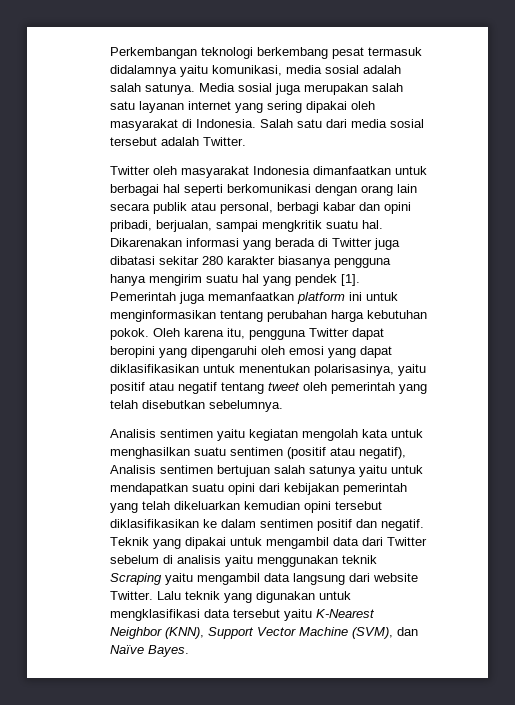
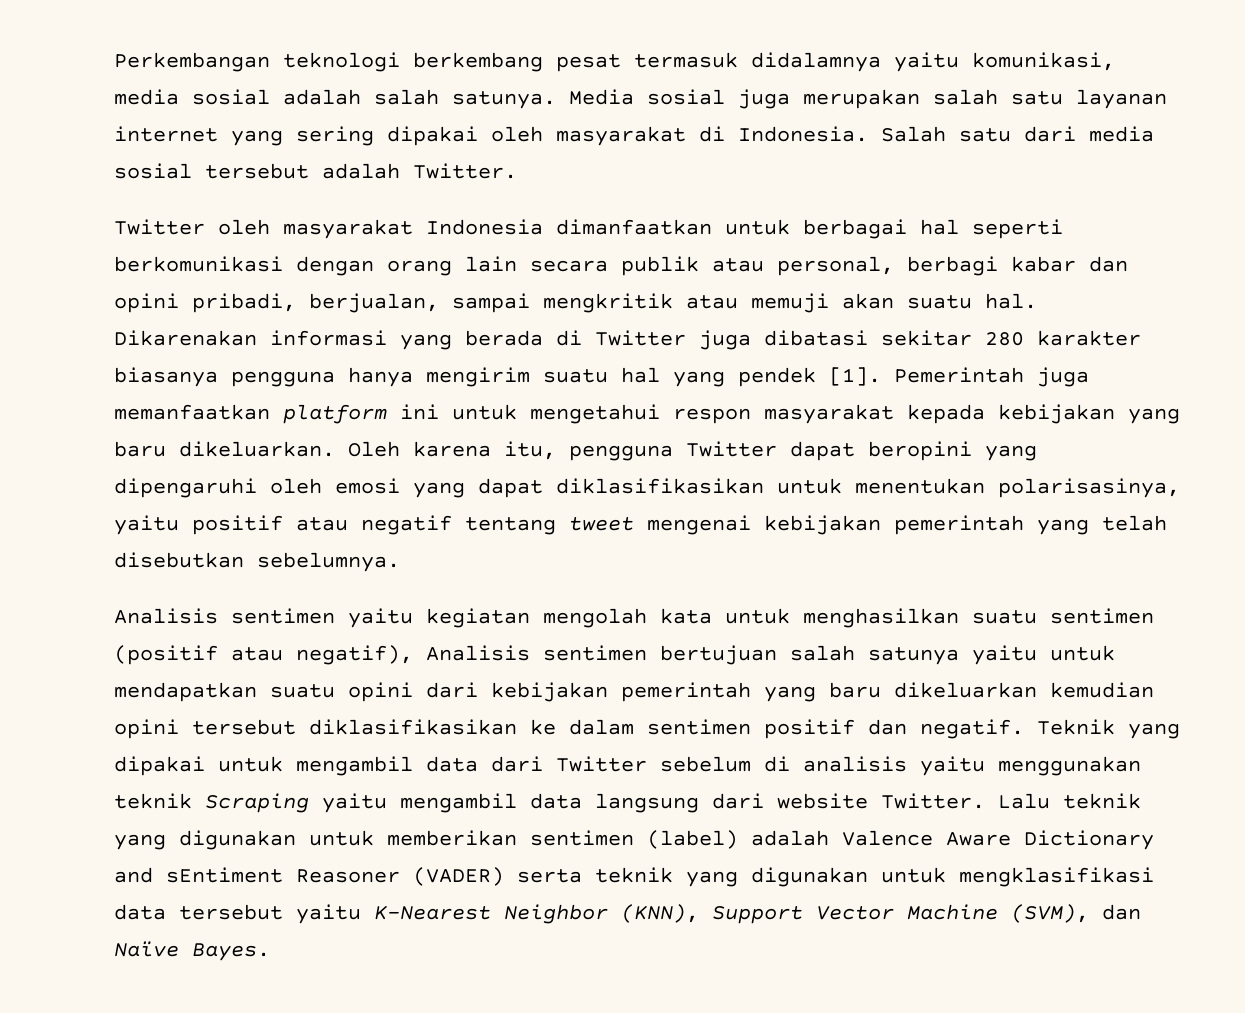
- Twitter oleh masyarakat Indonesia dimanfaatkan untuk berbagai hal seperti berkomunikasi dengan orang lain secara publik atau personal, berbagi kabar dan opini pribadi, berjualan, sampai mengkritik suatu hal.
+ Twitter oleh masyarakat Indonesia dimanfaatkan untuk berbagai hal seperti berkomunikasi dengan orang lain secara publik atau personal, berbagi kabar dan opini pribadi, berjualan, sampai mengkritik atau memuji akan suatu hal.
- Pemerintah juga memanfaatkan platform ini untuk menginformasikan tentang perubahan harga kebutuhan pokok.
+ Pemerintah juga memanfaatkan platform ini untuk mengetahui respon masyarakat kepada kebijakan yang baru dikeluarkan.
- Oleh karena itu, pengguna Twitter dapat beropini yang dipengaruhi oleh emosi yang dapat diklasifikasikan untuk menentukan polarisasinya, yaitu positif atau negatif tentang tweet oleh pemerintah yang telah disebutkan sebelumnya.
+ Oleh karena itu, pengguna Twitter dapat beropini yang dipengaruhi oleh emosi yang dapat diklasifikasikan untuk menentukan polarisasinya, yaitu positif atau negatif tentang tweet mengenai kebijakan pemerintah yang telah disebutkan sebelumnya.
- Analisis sentimen yaitu kegiatan mengolah kata untuk menghasilkan suatu sentimen (positif atau negatif), Analisis sentimen bertujuan salah satunya yaitu untuk mendapatkan suatu opini dari kebijakan pemerintah yang telah dikeluarkan kemudian opini tersebut diklasifikasikan ke dalam sentimen positif dan negatif.
+ Analisis sentimen yaitu kegiatan mengolah kata untuk menghasilkan suatu sentimen (positif atau negatif), Analisis sentimen bertujuan salah satunya yaitu untuk mendapatkan suatu opini dari kebijakan pemerintah yang baru dikeluarkan kemudian opini tersebut diklasifikasikan ke dalam sentimen positif dan negatif.
- Lalu teknik yang digunakan untuk mengklasifikasi data tersebut yaitu K-Nearest Neighbor (KNN), Support Vector Machine (SVM), dan Naïve Bayes.
+ Lalu teknik yang digunakan untuk memberikan sentimen (label) adalah Valence Aware Dictionary and sEntiment Reasoner (VADER) serta teknik yang digunakan untuk mengklasifikasi data tersebut yaitu K-Nearest Neighbor (KNN), Support Vector Machine (SVM), dan Naïve Bayes.

